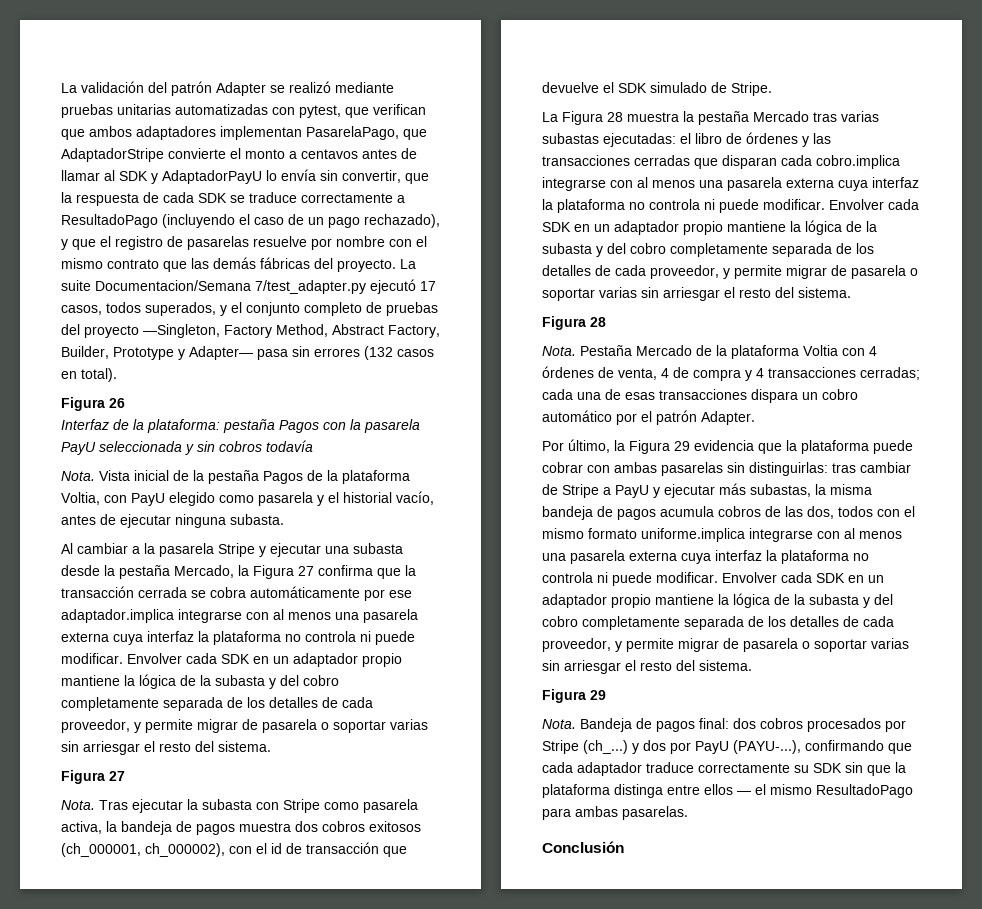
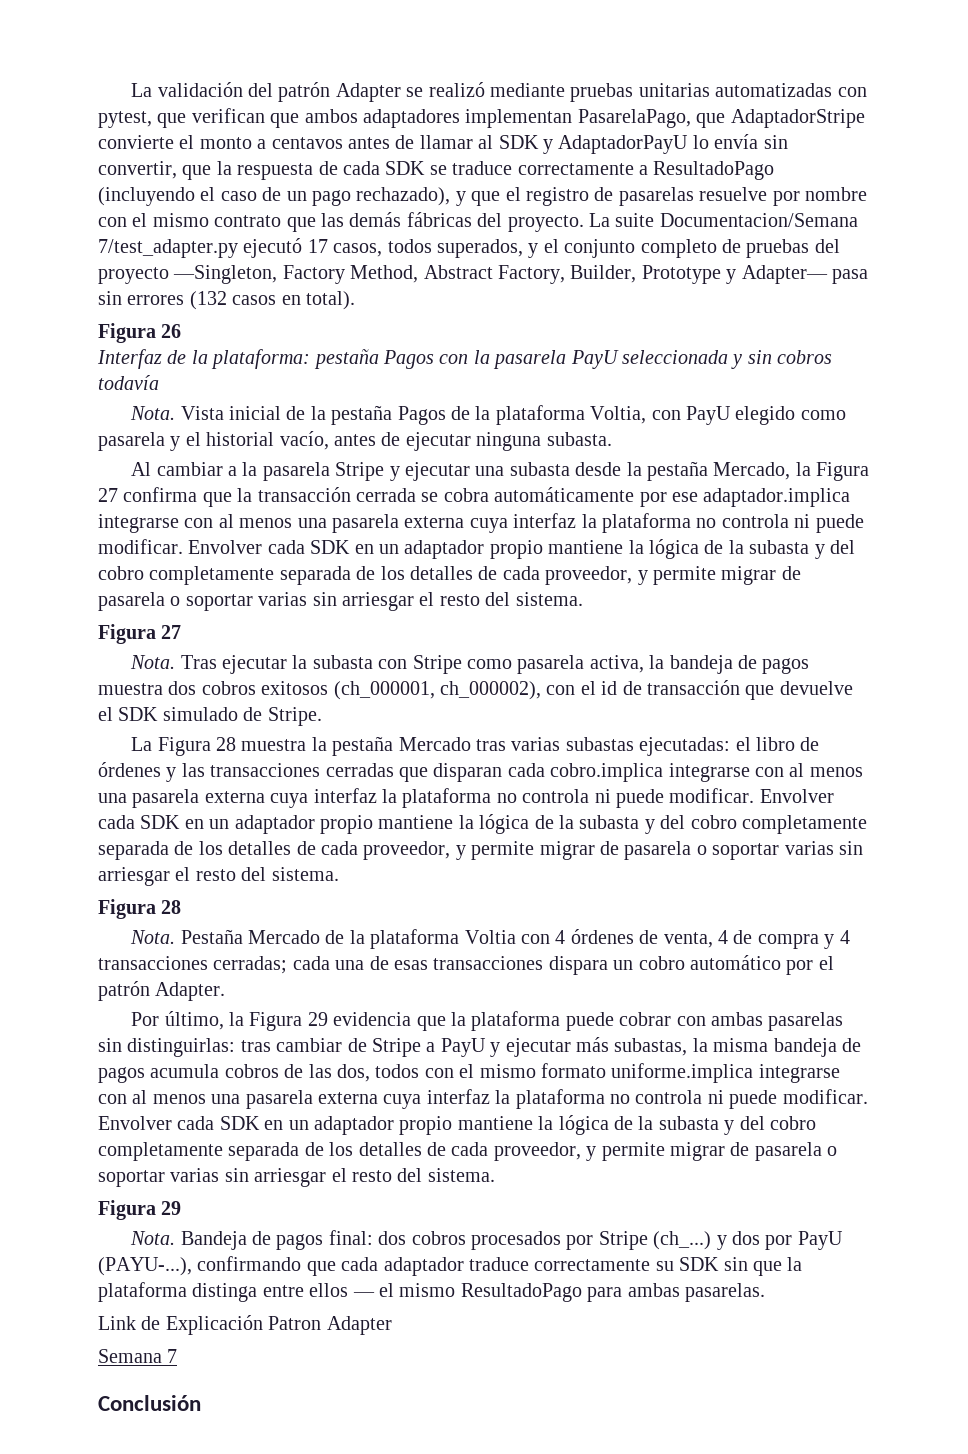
+ Link de Explicación Patron Adapter
+ Semana 7

